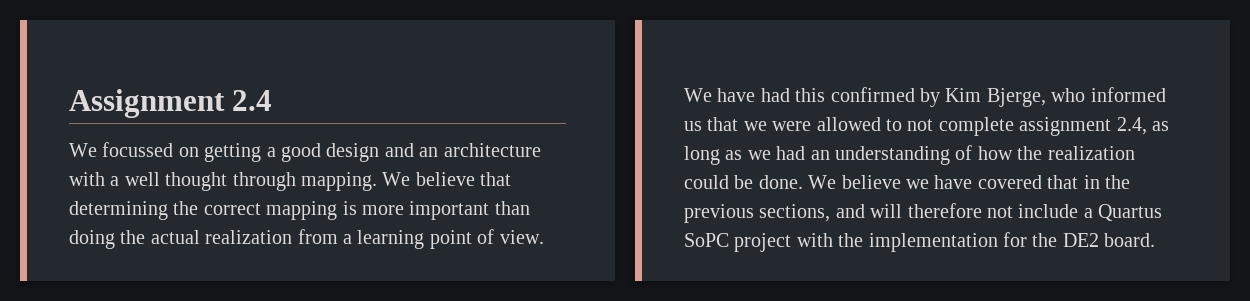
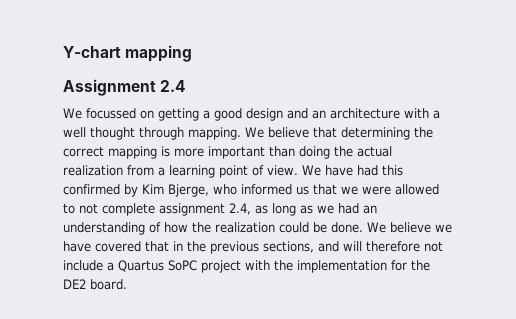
+ Y-chart mapping

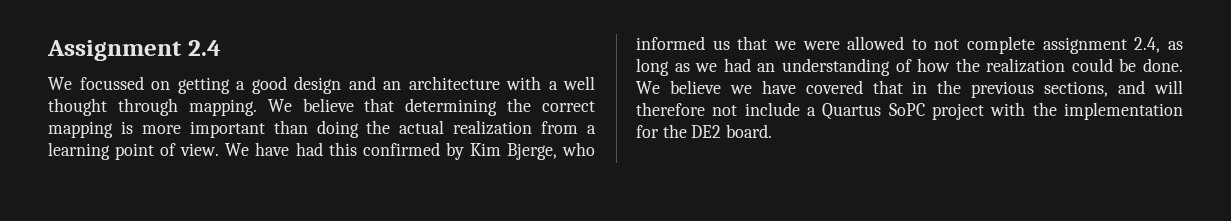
- Y-chart mapping

